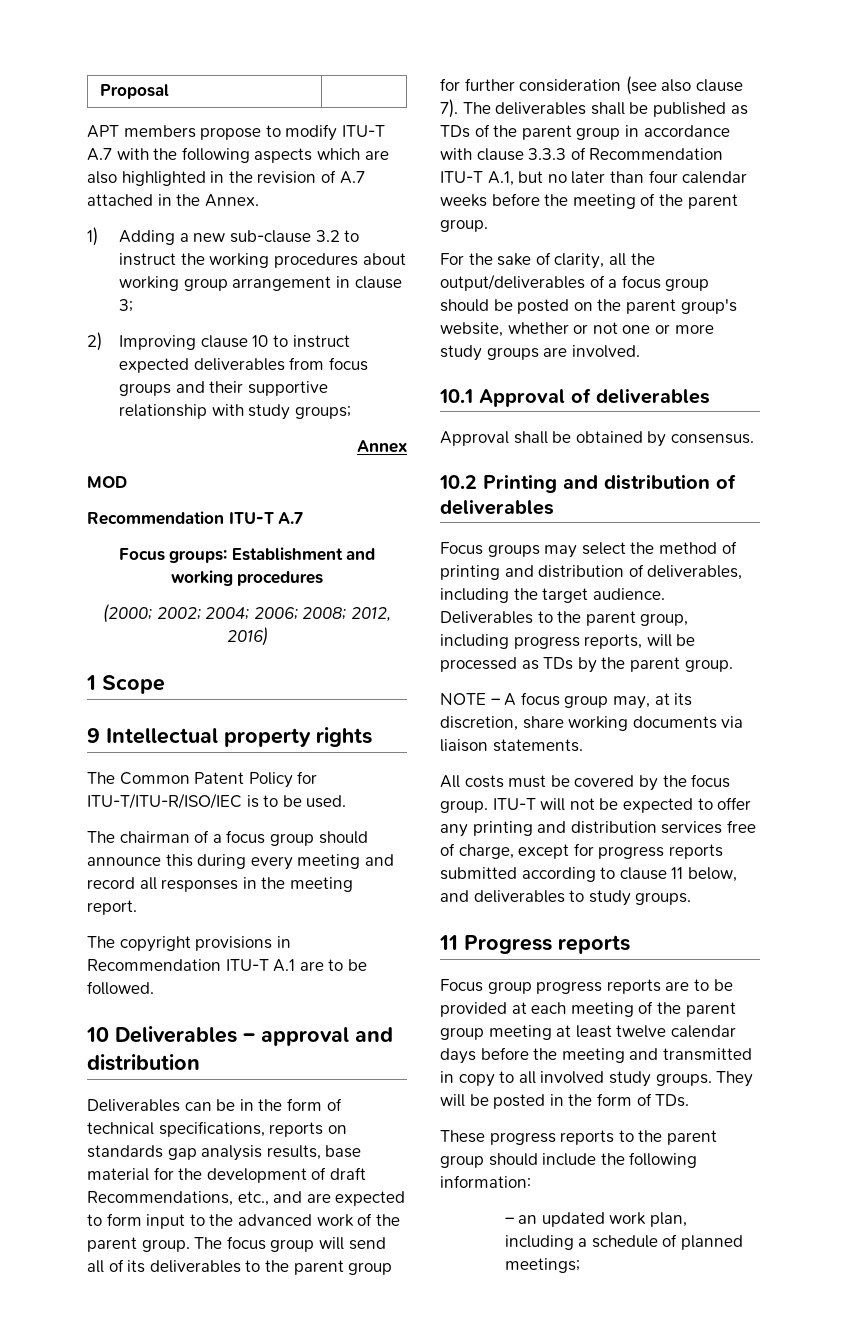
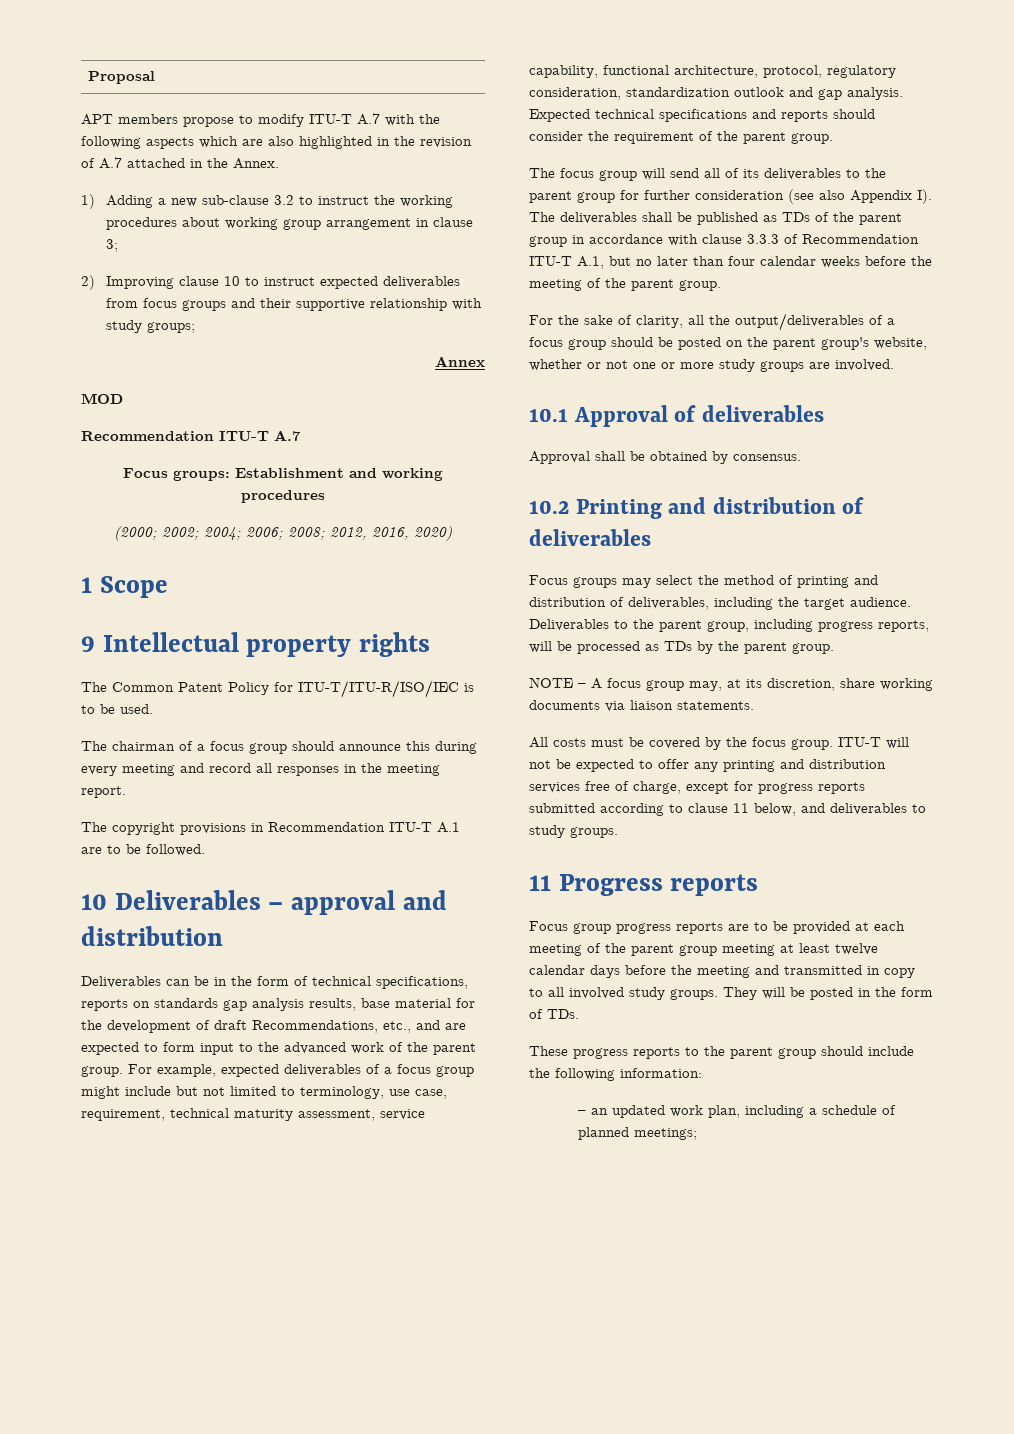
- (2000; 2002; 2004; 2006; 2008; 2012, 2016)
+ (2000; 2002; 2004; 2006; 2008; 2012, 2016, 2020)
- Deliverables can be in the form of technical specifications, reports on standards gap analysis results, base material for the development of draft Recommendations, etc., and are expected to form input to the advanced work of the parent group. The focus group will send all of its deliverables to the parent group for further consideration (see also clause 7). The deliverables shall be published as TDs of the parent group in accordance with clause 3.3.3 of Recommendation ITU-T A.1, but no later than four calendar weeks before the meeting of the parent group.
+ Deliverables can be in the form of technical specifications, reports on standards gap analysis results, base material for the development of draft Recommendations, etc., and are expected to form input to the advanced work of the parent group. For example, expected deliverables of a focus group might include but not limited to terminology, use case, requirement, technical maturity assessment, service capability, functional architecture, protocol, regulatory consideration, standardization outlook and gap analysis. Expected technical specifications and reports should consider the requirement of the parent group.
+ The focus group will send all of its deliverables to the parent group for further consideration (see also Appendix I). The deliverables shall be published as TDs of the parent group in accordance with clause 3.3.3 of Recommendation ITU-T A.1, but no later than four calendar weeks before the meeting of the parent group.

